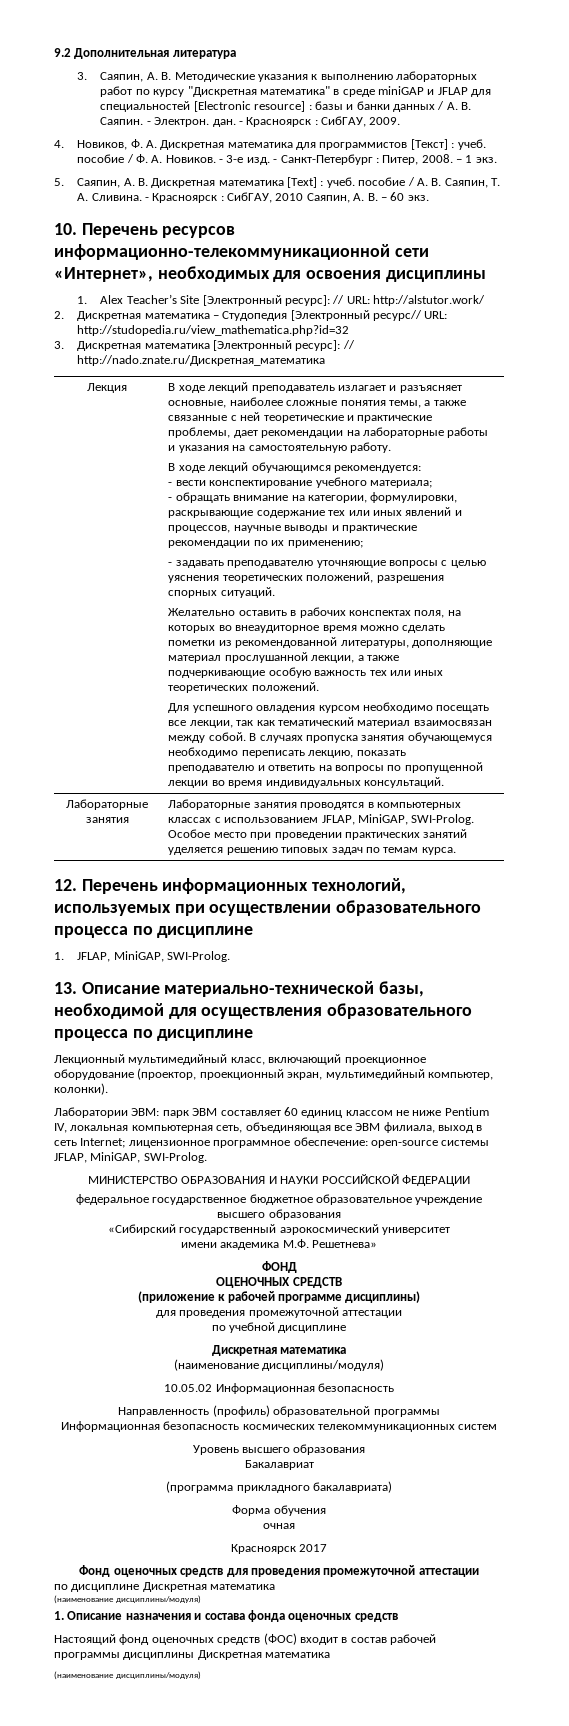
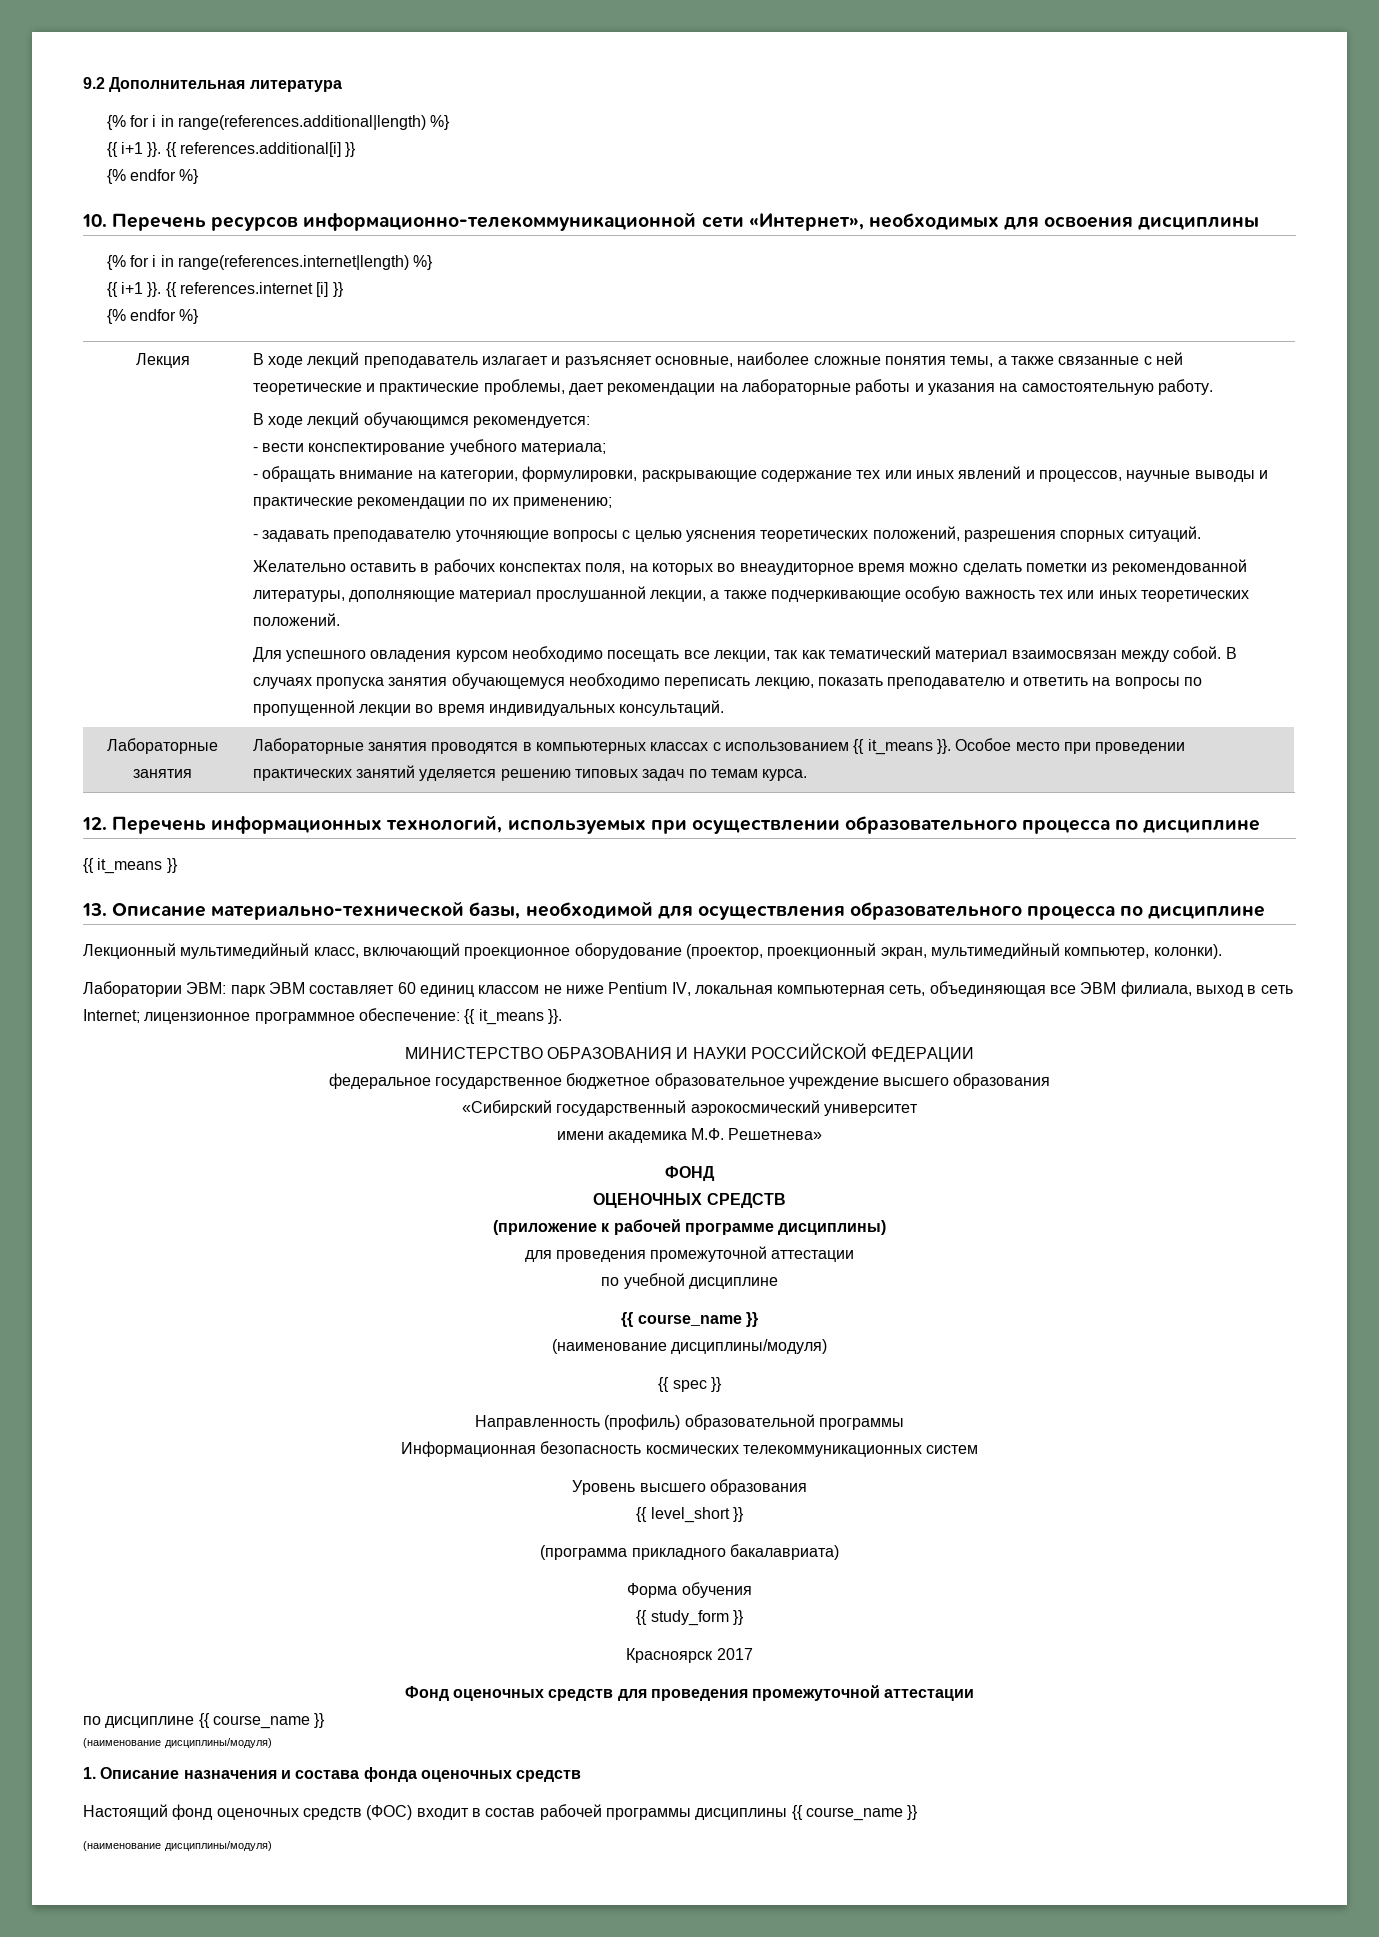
- 3. Саяпин, А. В. Методические указания к выполнению лабораторных работ по курсу "Дискретная математика" в среде miniGAP и JFLAP для специальностей [Electronic resource] : базы и банки данных / А. В. Саяпин. - Электрон. дан. - Красноярск : СибГАУ, 2009.
- 4. Новиков, Ф. А. Дискретная математика для программистов [Текст] : учеб. пособие / Ф. А. Новиков. - 3-е изд. - Санкт-Петербург : Питер, 2008. – 1 экз.
- 5. Саяпин, А. В. Дискретная математика [Text] : учеб. пособие / А. В. Саяпин, Т. А. Сливина. - Красноярск : СибГАУ, 2010 Саяпин, А. В. – 60 экз.
+ {% for i in range(references.additional|length) %}
+ {{ i+1 }}. {{ references.additional[i] }}
+ {% endfor %}
- 1. Alex Teacher’s Site [Электронный ресурс]: // URL: http://alstutor.work/
- 2. Дискретная математика – Студопедия [Электронный ресурс// URL: http://studopedia.ru/view_mathematica.php?id=32
- 3. Дискретная математика [Электронный ресурс]: // http://nado.znate.ru/Дискретная_математика
+ {% for i in range(references.internet|length) %}
+ {{ i+1 }}. {{ references.internet [i] }}
+ {% endfor %}
- Лабораторные занятия | Лабораторные занятия проводятся в компьютерных классах с использованием JFLAP, MiniGAP, SWI-Prolog. Особое место при проведении практических занятий уделяется решению типовых задач по темам курса.
+ Лабораторные занятия | Лабораторные занятия проводятся в компьютерных классах с использованием {{ it_means }}. Особое место при проведении практических занятий уделяется решению типовых задач по темам курса.
- 1. JFLAP, MiniGAP, SWI-Prolog.
+ {{ it_means }}
- Лаборатории ЭВМ: парк ЭВМ составляет 60 единиц классом не ниже Pentium IV, локальная компьютерная сеть, объединяющая все ЭВМ филиала, выход в сеть Internet; лицензионное программное обеспечение: open-source системы JFLAP, MiniGAP, SWI-Prolog.
+ Лаборатории ЭВМ: парк ЭВМ составляет 60 единиц классом не ниже Pentium IV, локальная компьютерная сеть, объединяющая все ЭВМ филиала, выход в сеть Internet; лицензионное программное обеспечение: {{ it_means }}.
  по учебной дисциплине
- Дискретная математика
+ {{ course_name }}
  (наименование дисциплины/модуля)
- 10.05.02 Информационная безопасность
+ {{ spec }}
- Бакалавриат
+ {{ level_short }}
- очная
+ {{ study_form }}
- по дисциплине Дискретная математика
+ по дисциплине {{ course_name }}
- Настоящий фонд оценочных средств (ФОС) входит в состав рабочей программы дисциплины Дискретная математика
+ Настоящий фонд оценочных средств (ФОС) входит в состав рабочей программы дисциплины {{ course_name }}

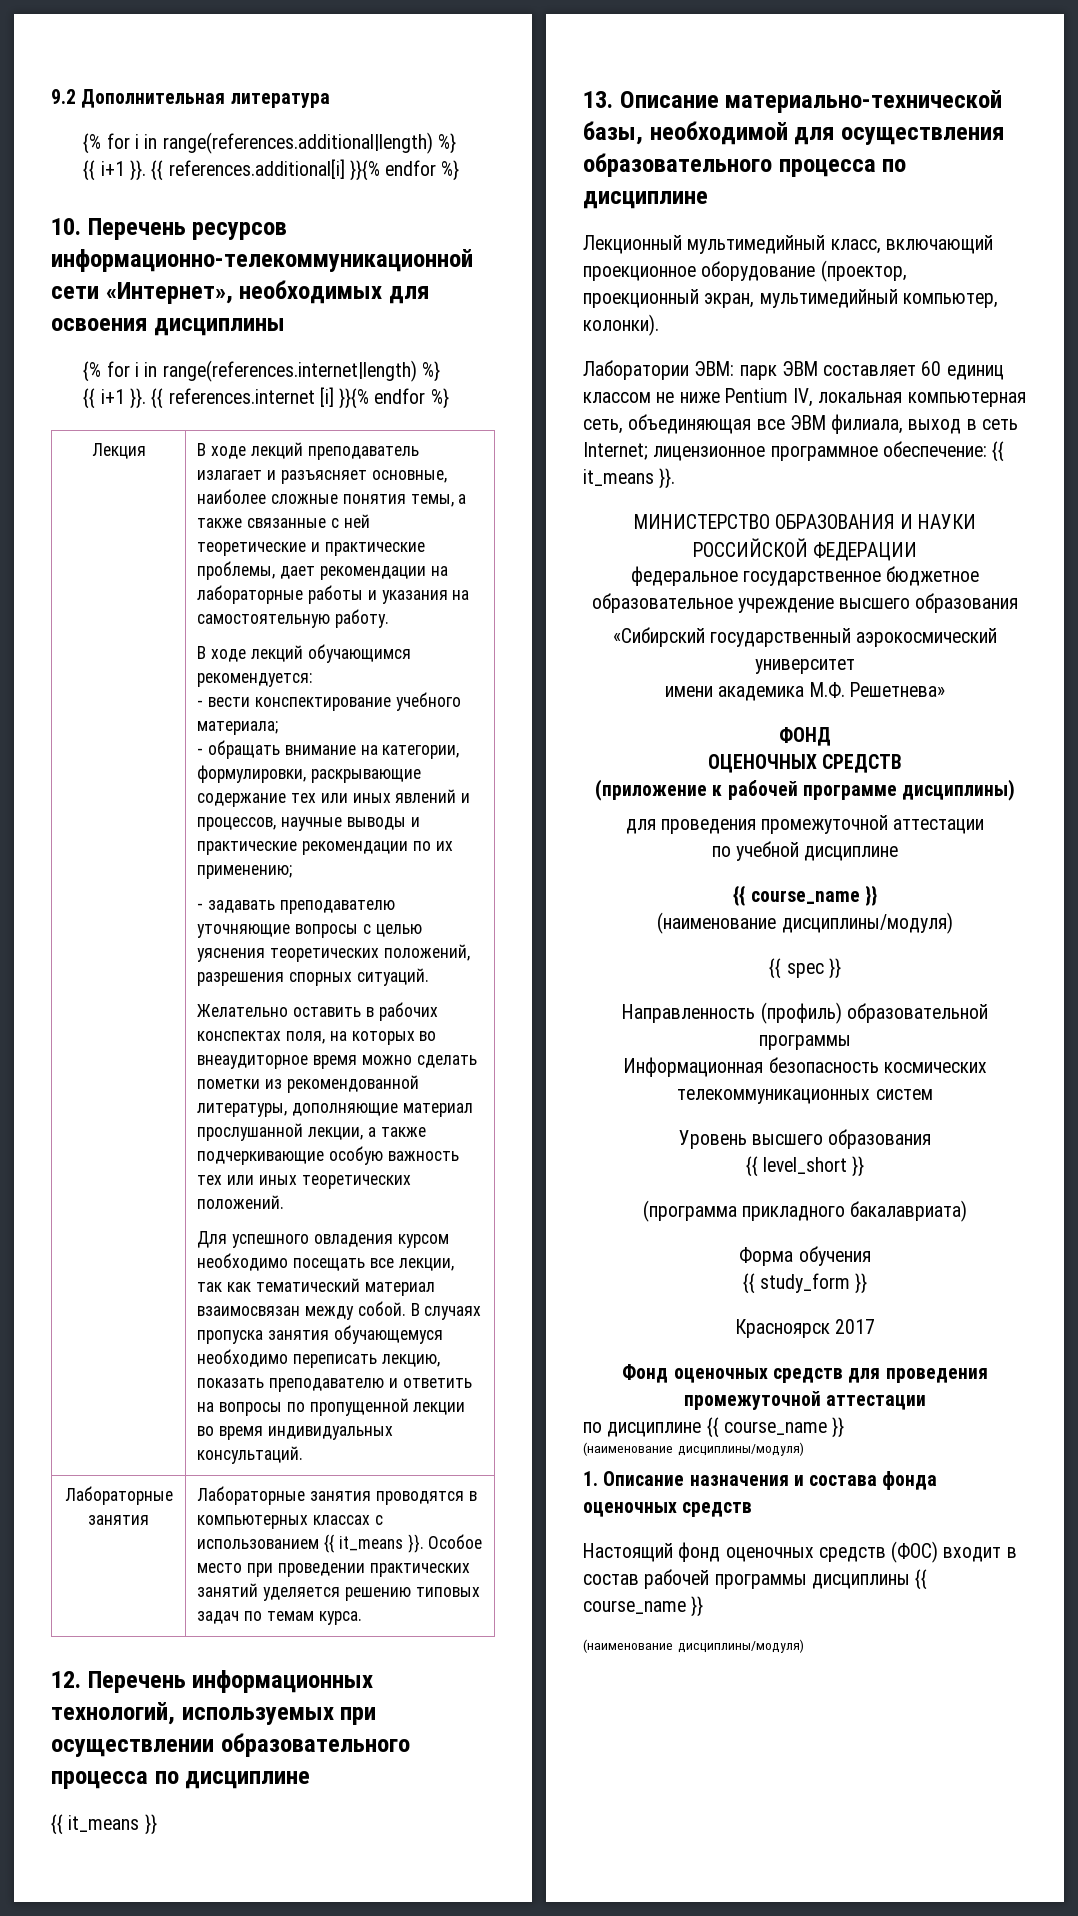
- {{ references.additional[i] }}
- {% endfor %}
+ {{ references.additional[i] }}{% endfor %}
- {{ references.internet [i] }}
- {% endfor %}
+ {{ references.internet [i] }}{% endfor %}

